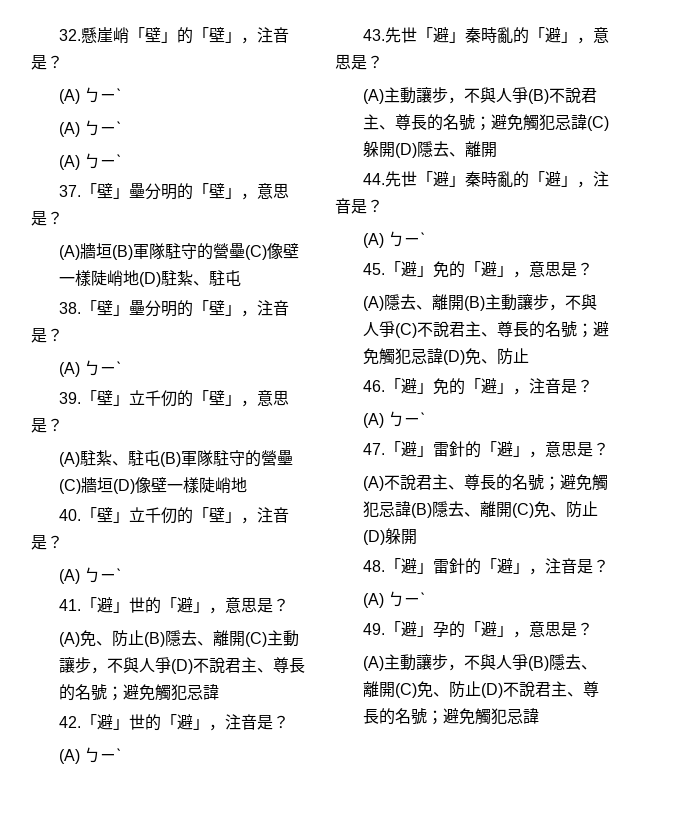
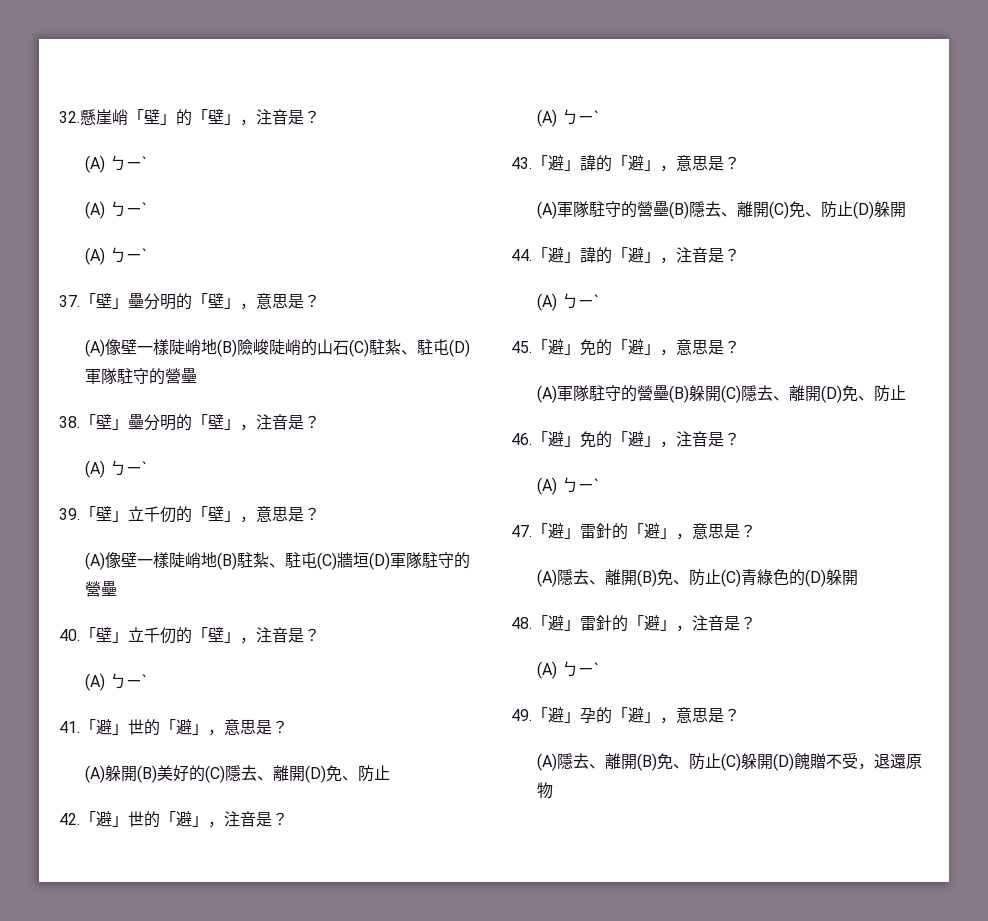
- (A)牆垣(B)軍隊駐守的營壘(C)像壁一樣陡峭地(D)駐紮、駐屯
+ (A)像壁一樣陡峭地(B)險峻陡峭的山石(C)駐紮、駐屯(D)軍隊駐守的營壘
- (A)駐紮、駐屯(B)軍隊駐守的營壘(C)牆垣(D)像壁一樣陡峭地
+ (A)像壁一樣陡峭地(B)駐紮、駐屯(C)牆垣(D)軍隊駐守的營壘
- (A)免、防止(B)隱去、離開(C)主動讓步，不與人爭(D)不說君主、尊長的名號；避免觸犯忌諱
+ (A)躲開(B)美好的(C)隱去、離開(D)免、防止
- 43.先世「避」秦時亂的「避」，意思是？
- (A)主動讓步，不與人爭(B)不說君主、尊長的名號；避免觸犯忌諱(C)躲開(D)隱去、離開
- 44.先世「避」秦時亂的「避」，注音是？
+ 43.「避」諱的「避」，意思是？
+ (A)軍隊駐守的營壘(B)隱去、離開(C)免、防止(D)躲開
+ 44.「避」諱的「避」，注音是？
- (A)隱去、離開(B)主動讓步，不與人爭(C)不說君主、尊長的名號；避免觸犯忌諱(D)免、防止
+ (A)軍隊駐守的營壘(B)躲開(C)隱去、離開(D)免、防止
- (A)不說君主、尊長的名號；避免觸犯忌諱(B)隱去、離開(C)免、防止(D)躲開
+ (A)隱去、離開(B)免、防止(C)青綠色的(D)躲開
- (A)主動讓步，不與人爭(B)隱去、離開(C)免、防止(D)不說君主、尊長的名號；避免觸犯忌諱
+ (A)隱去、離開(B)免、防止(C)躲開(D)餽贈不受，退還原物

